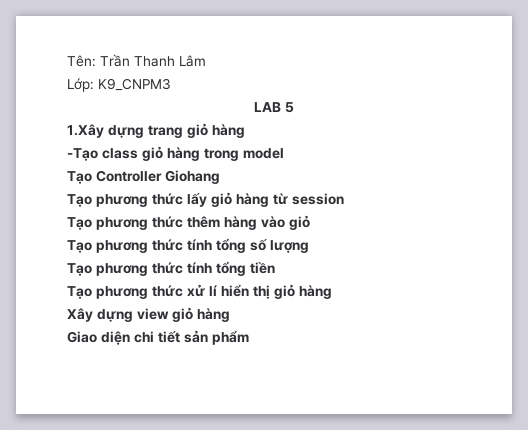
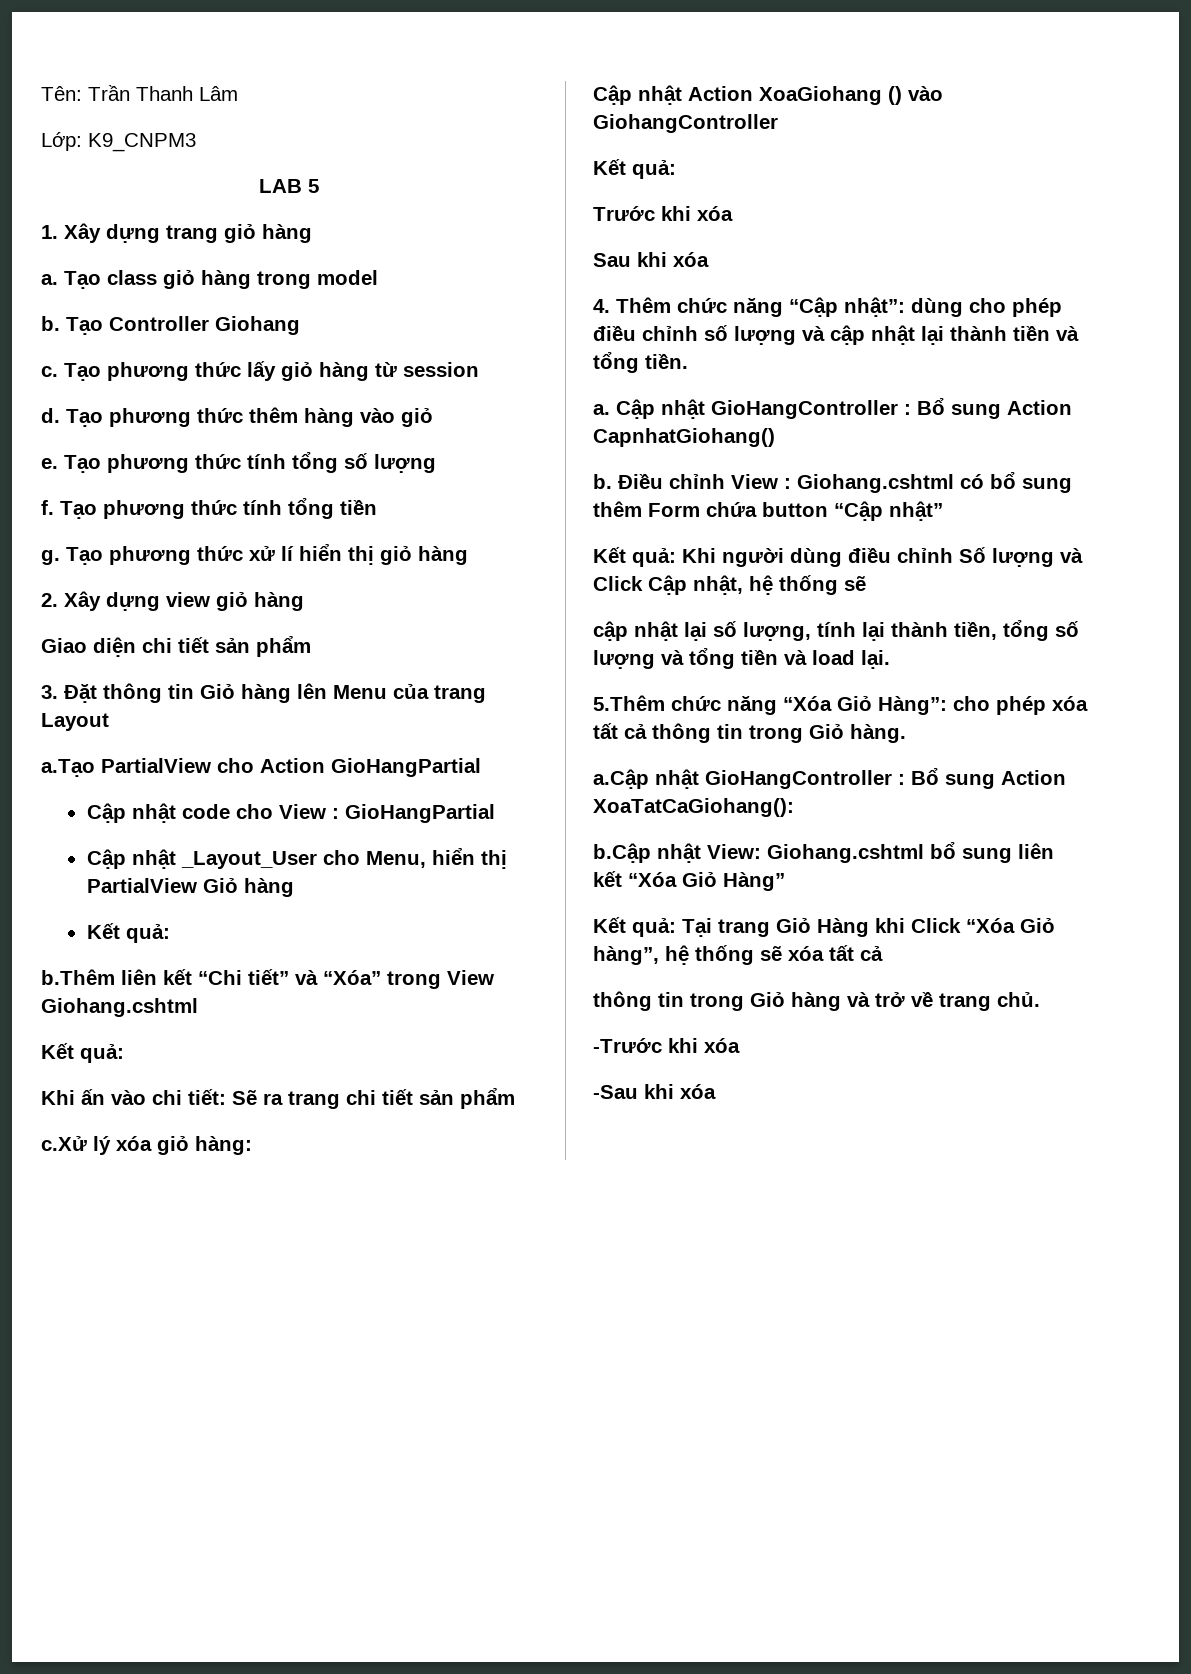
- 1.Xây dựng trang giỏ hàng
+ 1. Xây dựng trang giỏ hàng
- -Tạo class giỏ hàng trong model
- Tạo Controller Giohang
+ a. Tạo class giỏ hàng trong model
+ b. Tạo Controller Giohang
+ c.
+ d.
+ e.
+ f.
+ g.
- Xây dựng view giỏ hàng
+ 2. Xây dựng view giỏ hàng
+ 3. Đặt thông tin Giỏ hàng lên Menu của trang Layout
+ a.Tạo PartialView cho Action GioHangPartial
+ Cập nhật code cho View : GioHangPartial
+ Cập nhật _Layout_User cho Menu, hiển thị PartialView Giỏ hàng
+ Kết quả:
+ b.Thêm liên kết “Chi tiết” và “Xóa” trong View Giohang.cshtml
+ Kết quả:
+ Khi ấn vào chi tiết: Sẽ ra trang chi tiết sản phẩm
+ c.Xử lý xóa giỏ hàng:
+ Cập nhật Action XoaGiohang () vào GiohangController
+ Kết quả:
+ Trước khi xóa
+ Sau khi xóa
+ 4. Thêm chức năng “Cập nhật”: dùng cho phép điều chỉnh số lượng và cập nhật lại thành tiền và tổng tiền.
+ a. Cập nhật GioHangController : Bổ sung Action CapnhatGiohang()
+ b. Điều chỉnh View : Giohang.cshtml có bổ sung thêm Form chứa button “Cập nhật”
+ Kết quả: Khi người dùng điều chỉnh Số lượng và Click Cập nhật, hệ thống sẽ
+ cập nhật lại số lượng, tính lại thành tiền, tổng số lượng và tổng tiền và load lại.
+ 5.Thêm chức năng “Xóa Giỏ Hàng”: cho phép xóa tất cả thông tin trong Giỏ hàng.
+ a.Cập nhật GioHangController : Bổ sung Action XoaTatCaGiohang():
+ b.Cập nhật View: Giohang.cshtml bổ sung liên kết “Xóa Giỏ Hàng”
+ Kết quả: Tại trang Giỏ Hàng khi Click “Xóa Giỏ hàng”, hệ thống sẽ xóa tất cả
+ thông tin trong Giỏ hàng và trở về trang chủ.
+ -Trước khi xóa
+ -Sau khi xóa

